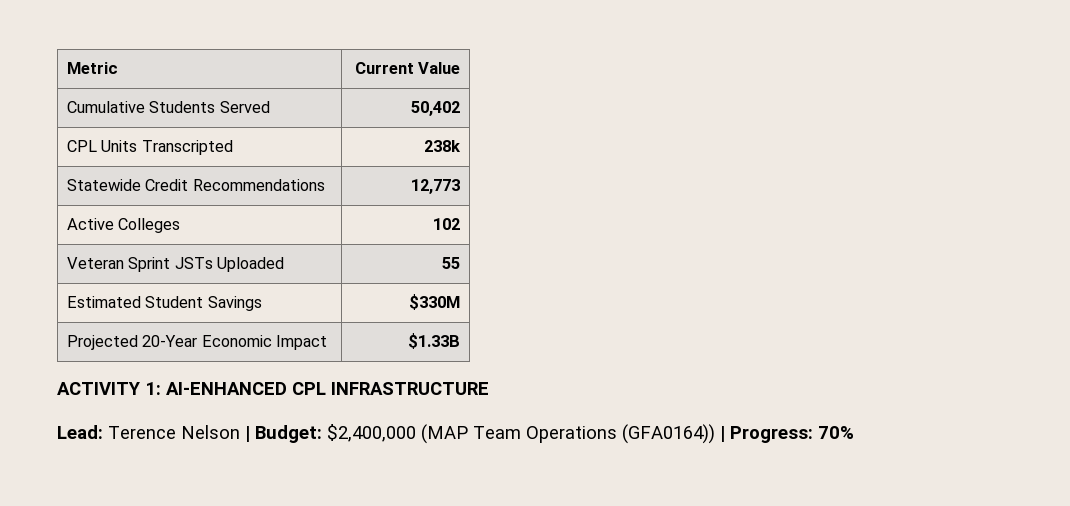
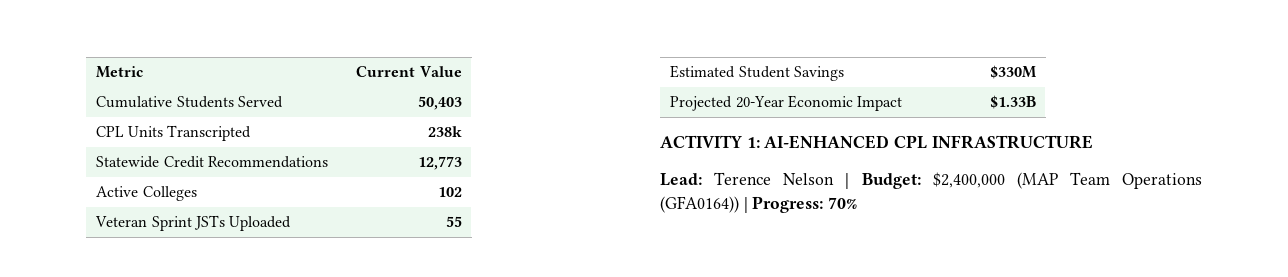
- Cumulative Students Served | 50,402
+ Cumulative Students Served | 50,403

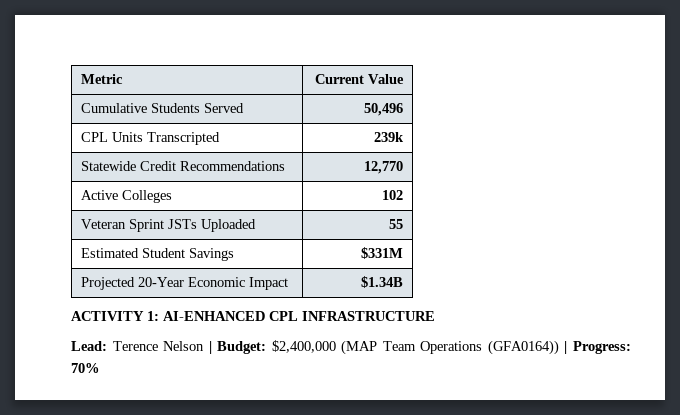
- Cumulative Students Served | 50,403
+ Cumulative Students Served | 50,496
- CPL Units Transcripted | 238k
+ CPL Units Transcripted | 239k
- Statewide Credit Recommendations | 12,773
+ Statewide Credit Recommendations | 12,770
- Estimated Student Savings | $330M
+ Estimated Student Savings | $331M
- Projected 20-Year Economic Impact | $1.33B
+ Projected 20-Year Economic Impact | $1.34B

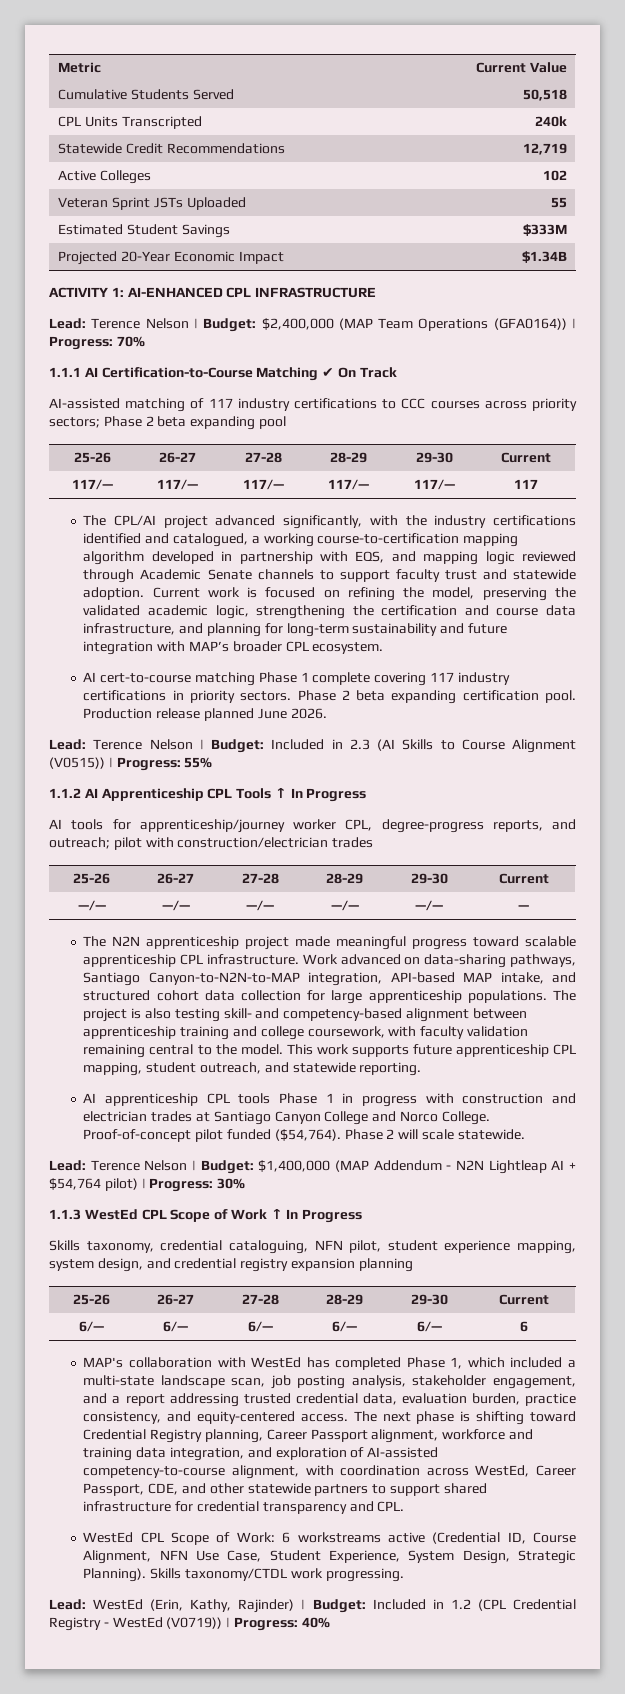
- Cumulative Students Served | 50,496
+ Cumulative Students Served | 50,518
- CPL Units Transcripted | 239k
+ CPL Units Transcripted | 240k
- Statewide Credit Recommendations | 12,770
+ Statewide Credit Recommendations | 12,719
- Estimated Student Savings | $331M
+ Estimated Student Savings | $333M
+ 1.1.1 AI Certification-to-Course Matching ✔ On Track
+ AI-assisted matching of 117 industry certifications to CCC courses across priority sectors; Phase 2 beta expanding pool
+ 25-26 | 26-27 | 27-28 | 28-29 | 29-30 | Current
+ 117/— | 117/— | 117/— | 117/— | 117/— | 117
+ The CPL/AI project advanced significantly, with the industry certifications identified and catalogued, a working course-to-certification mapping algorithm developed in partnership with EQS, and mapping logic reviewed through Academic Senate channels to support faculty trust and statewide adoption. Current work is focused on refining the model, preserving the validated academic logic, strengthening the certification and course data infrastructure, and planning for long-term sustainability and future integration with MAP’s broader CPL ecosystem.
+ AI cert-to-course matching Phase 1 complete covering 117 industry certifications in priority sectors. Phase 2 beta expanding certification pool. Production release planned June 2026.
+ Lead: Terence Nelson | Budget: Included in 2.3 (AI Skills to Course Alignment (V0515)) | Progress: 55%
+ 1.1.2 AI Apprenticeship CPL Tools ↑ In Progress
+ AI tools for apprenticeship/journey worker CPL, degree-progress reports, and outreach; pilot with construction/electrician trades
+ 25-26 | 26-27 | 27-28 | 28-29 | 29-30 | Current
+ —/— | —/— | —/— | —/— | —/— | —
+ The N2N apprenticeship project made meaningful progress toward scalable apprenticeship CPL infrastructure. Work advanced on data-sharing pathways, Santiago Canyon-to-N2N-to-MAP integration, API-based MAP intake, and structured cohort data collection for large apprenticeship populations. The project is also testing skill- and competency-based alignment between apprenticeship training and college coursework, with faculty validation remaining central to the model. This work supports future apprenticeship CPL mapping, student outreach, and statewide reporting.
+ AI apprenticeship CPL tools Phase 1 in progress with construction and electrician trades at Santiago Canyon College and Norco College. Proof-of-concept pilot funded ($54,764). Phase 2 will scale statewide.
+ Lead: Terence Nelson | Budget: $1,400,000 (MAP Addendum - N2N Lightleap AI + $54,764 pilot) | Progress: 30%
+ 1.1.3 WestEd CPL Scope of Work ↑ In Progress
+ Skills taxonomy, credential cataloguing, NFN pilot, student experience mapping, system design, and credential registry expansion planning
+ 25-26 | 26-27 | 27-28 | 28-29 | 29-30 | Current
+ 6/— | 6/— | 6/— | 6/— | 6/— | 6
+ MAP's collaboration with WestEd has completed Phase 1, which included a multi-state landscape scan, job posting analysis, stakeholder engagement, and a report addressing trusted credential data, evaluation burden, practice consistency, and equity-centered access. The next phase is shifting toward Credential Registry planning, Career Passport alignment, workforce and training data integration, and exploration of AI-assisted competency-to-course alignment, with coordination across WestEd, Career Passport, CDE, and other statewide partners to support shared infrastructure for credential transparency and CPL.
+ WestEd CPL Scope of Work: 6 workstreams active (Credential ID, Course Alignment, NFN Use Case, Student Experience, System Design, Strategic Planning). Skills taxonomy/CTDL work progressing.
+ Lead: WestEd (Erin, Kathy, Rajinder) | Budget: Included in 1.2 (CPL Credential Registry - WestEd (V0719)) | Progress: 40%

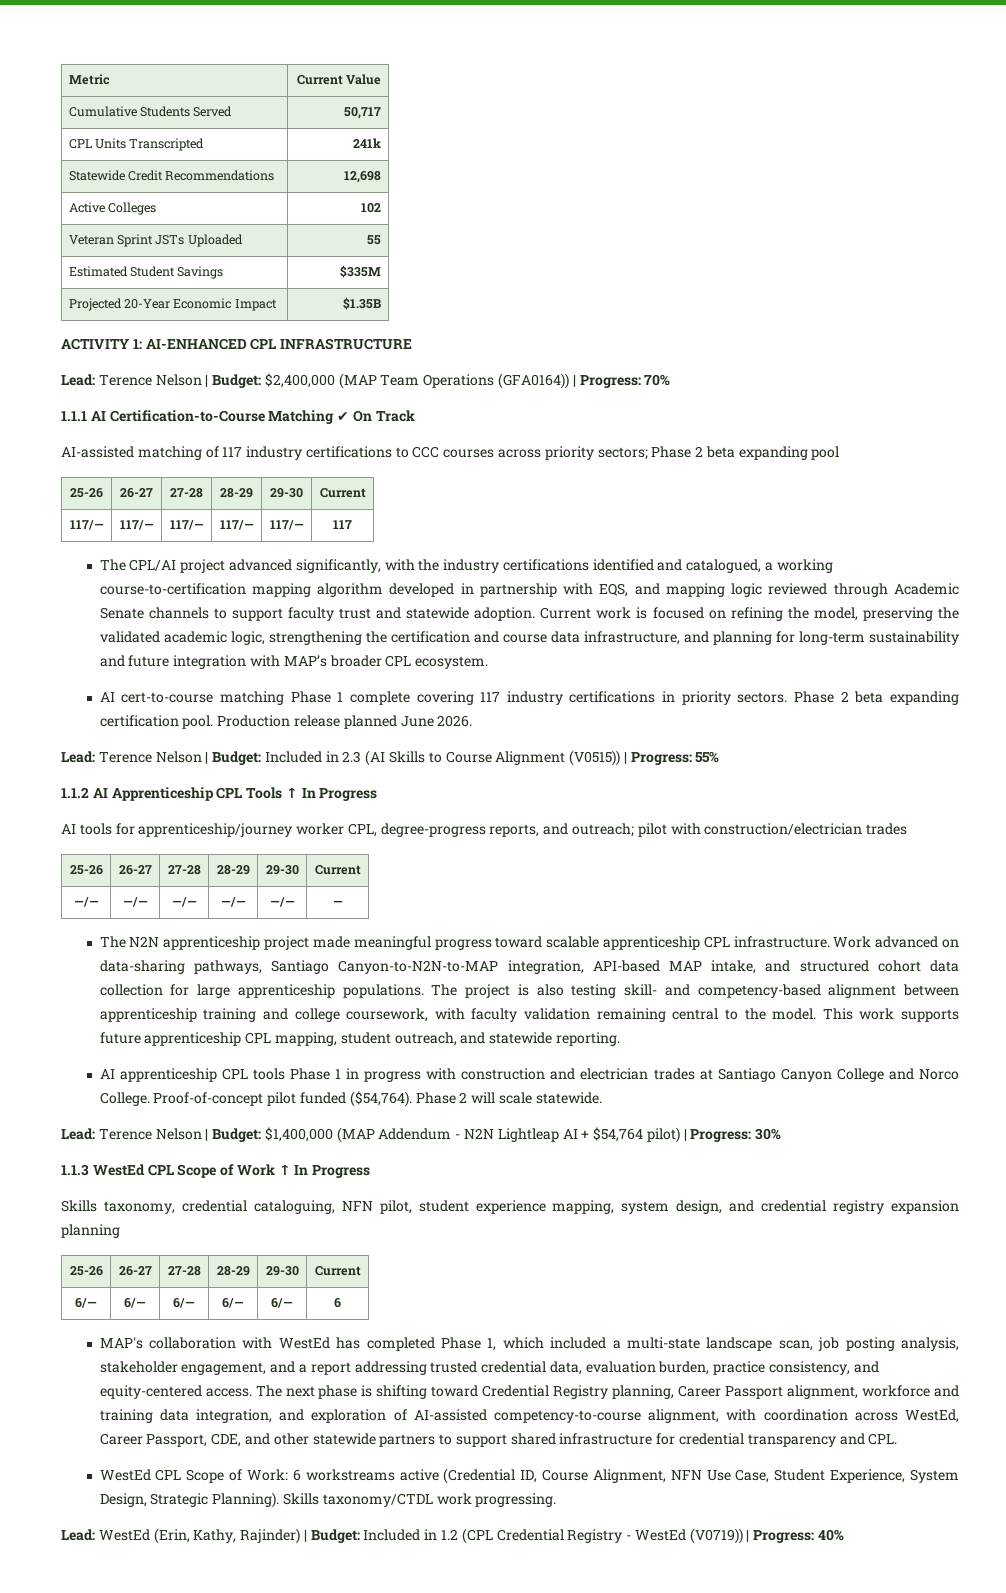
- Cumulative Students Served | 50,518
+ Cumulative Students Served | 50,717
- CPL Units Transcripted | 240k
+ CPL Units Transcripted | 241k
- Statewide Credit Recommendations | 12,719
+ Statewide Credit Recommendations | 12,698
- Estimated Student Savings | $333M
+ Estimated Student Savings | $335M
- Projected 20-Year Economic Impact | $1.34B
+ Projected 20-Year Economic Impact | $1.35B

